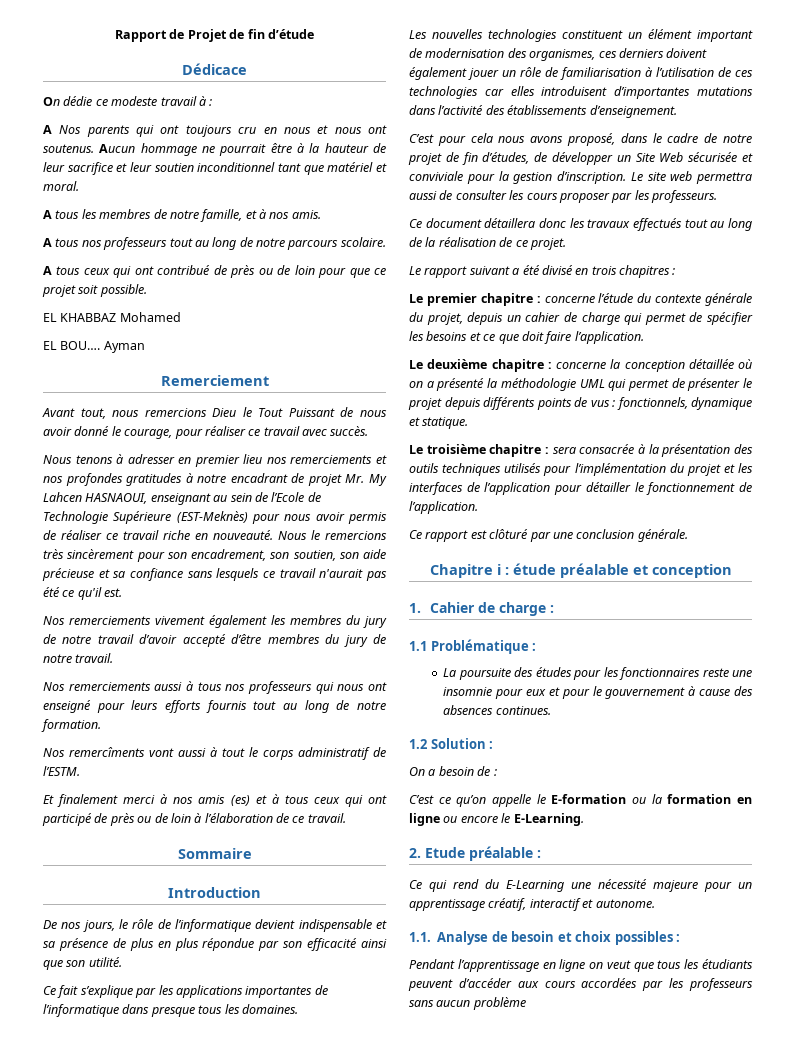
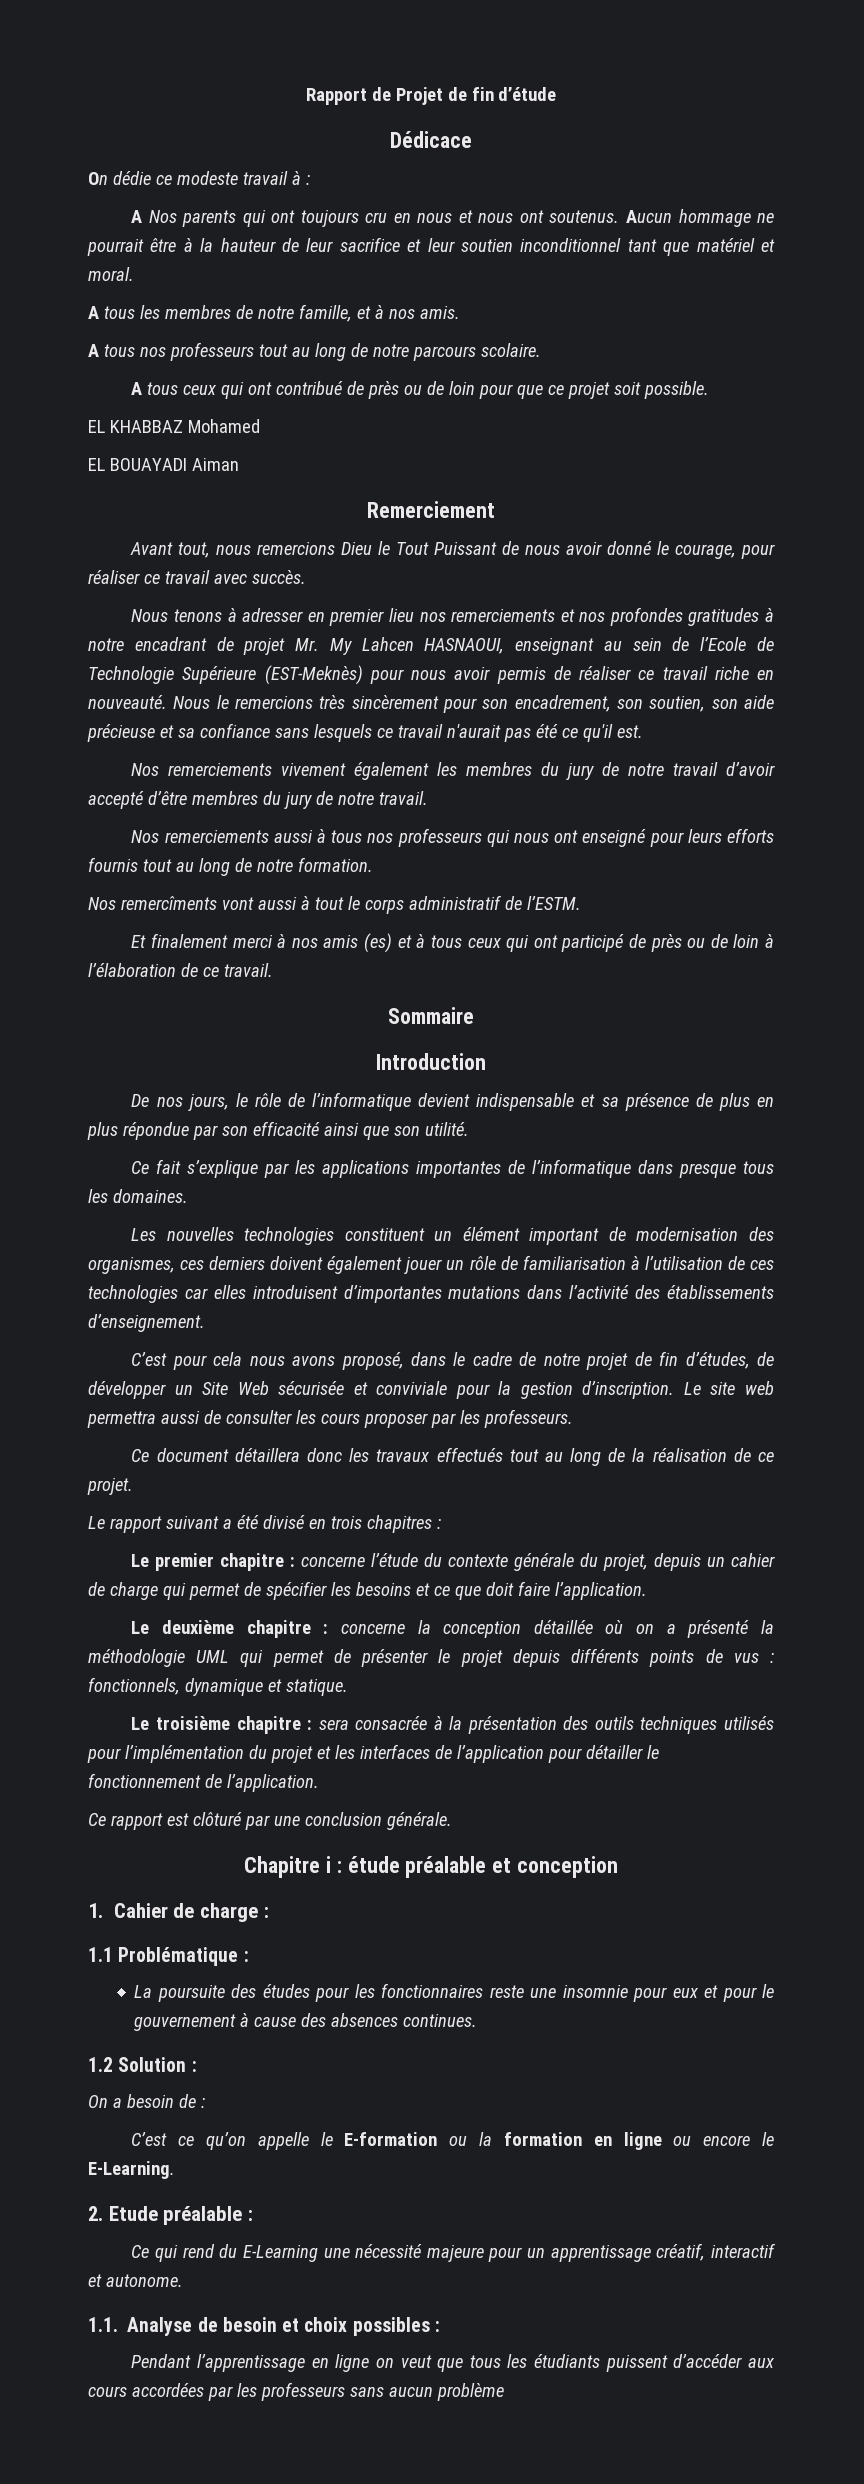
- EL BOU…. Ayman
+ EL BOUAYADI Aiman
- Pendant l’apprentissage en ligne on veut que tous les étudiants peuvent d’accéder aux cours accordées par les professeurs sans aucun problème
+ Pendant l’apprentissage en ligne on veut que tous les étudiants puissent d’accéder aux cours accordées par les professeurs sans aucun problème

